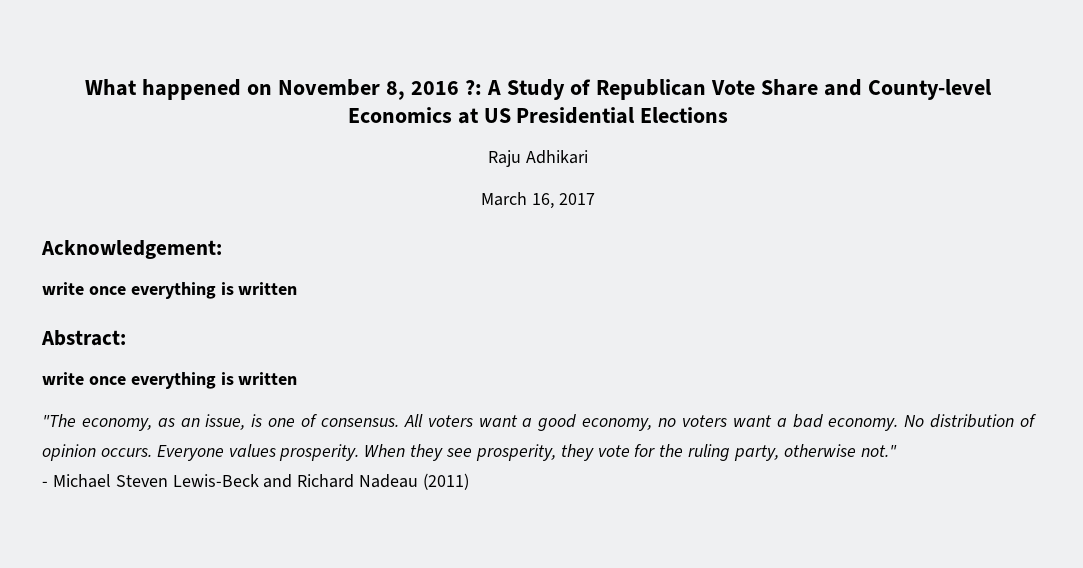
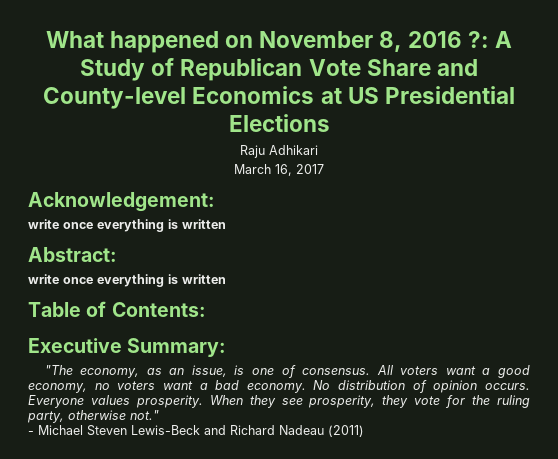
+ Table of Contents:
+ Executive Summary:

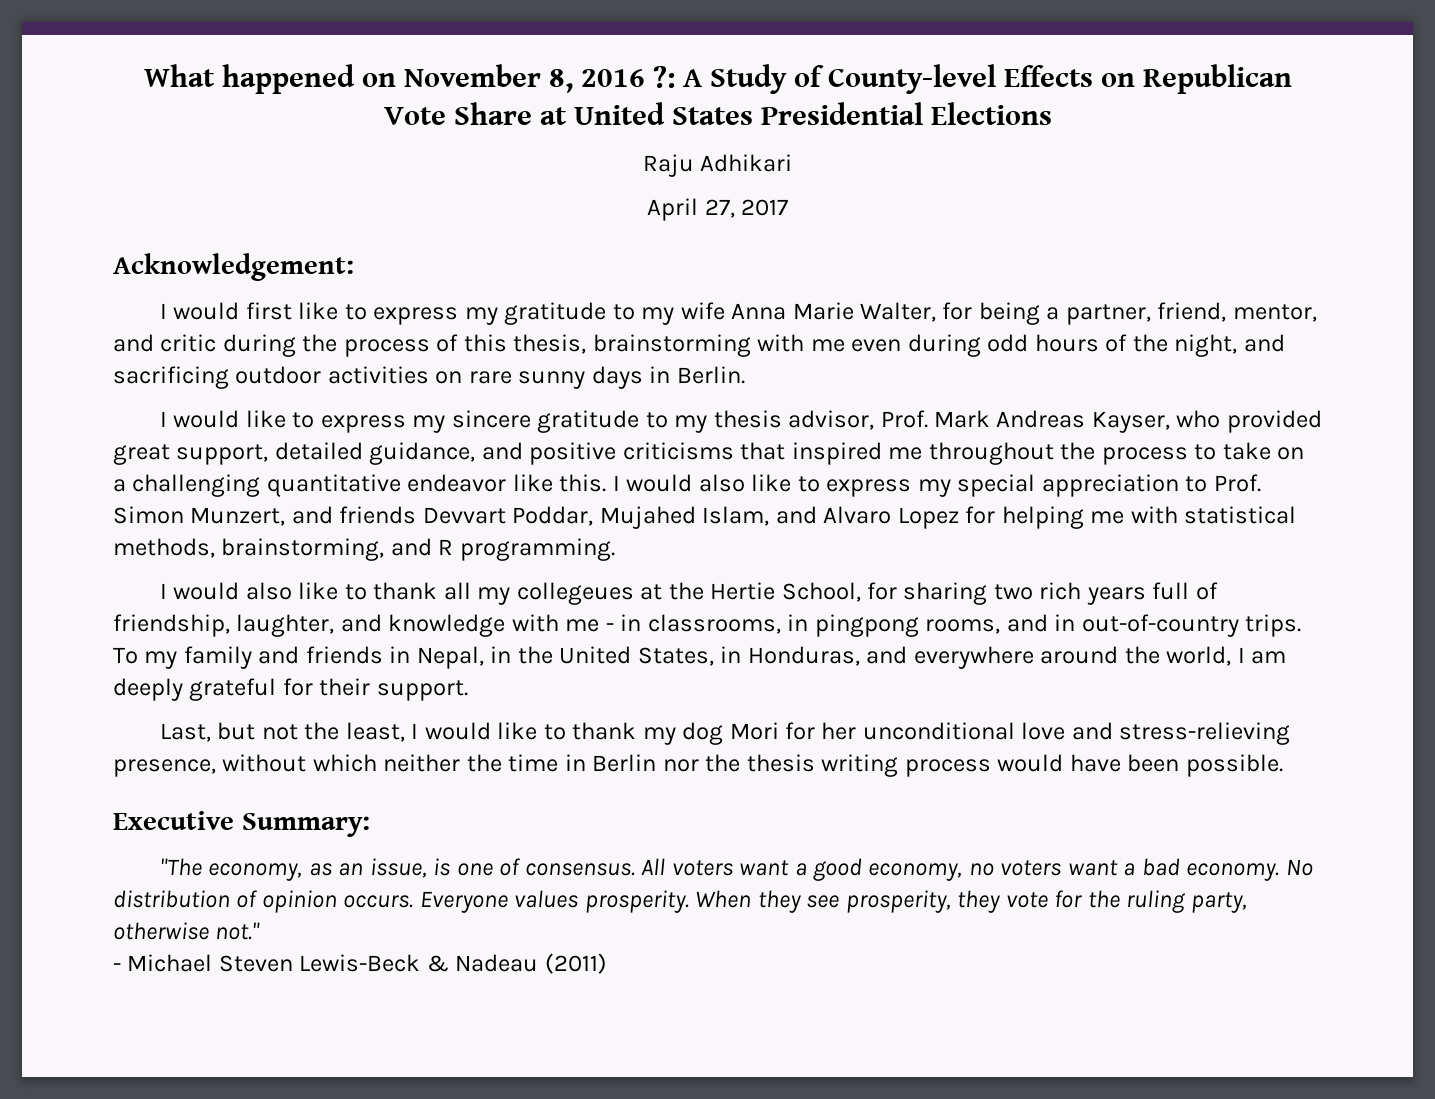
- What happened on November 8, 2016 ?: A Study of Republican Vote Share and County-level Economics at US Presidential Elections
+ What happened on November 8, 2016 ?: A Study of County-level Effects on Republican Vote Share at United States Presidential Elections
- March 16, 2017
+ April 27, 2017
  Acknowledgement:
- write once everything is written
- Abstract:
- write once everything is written
- Table of Contents:
+ I would first like to express my gratitude to my wife Anna Marie Walter, for being a partner, friend, mentor, and critic during the process of this thesis, brainstorming with me even during odd hours of the night, and sacrificing outdoor activities on rare sunny days in Berlin.
+ I would like to express my sincere gratitude to my thesis advisor, Prof. Mark Andreas Kayser, who provided great support, detailed guidance, and positive criticisms that inspired me throughout the process to take on a challenging quantitative endeavor like this. I would also like to express my special appreciation to Prof. Simon Munzert, and friends Devvart Poddar, Mujahed Islam, and Alvaro Lopez for helping me with statistical methods, brainstorming, and R programming.
+ I would also like to thank all my collegeues at the Hertie School, for sharing two rich years full of friendship, laughter, and knowledge with me - in classrooms, in pingpong rooms, and in out-of-country trips. To my family and friends in Nepal, in the United States, in Honduras, and everywhere around the world, I am deeply grateful for their support.
+ Last, but not the least, I would like to thank my dog Mori for her unconditional love and stress-relieving presence, without which neither the time in Berlin nor the thesis writing process would have been possible.
- - Michael Steven Lewis-Beck and Richard Nadeau (2011)
+ - Michael Steven Lewis-Beck & Nadeau (2011)

